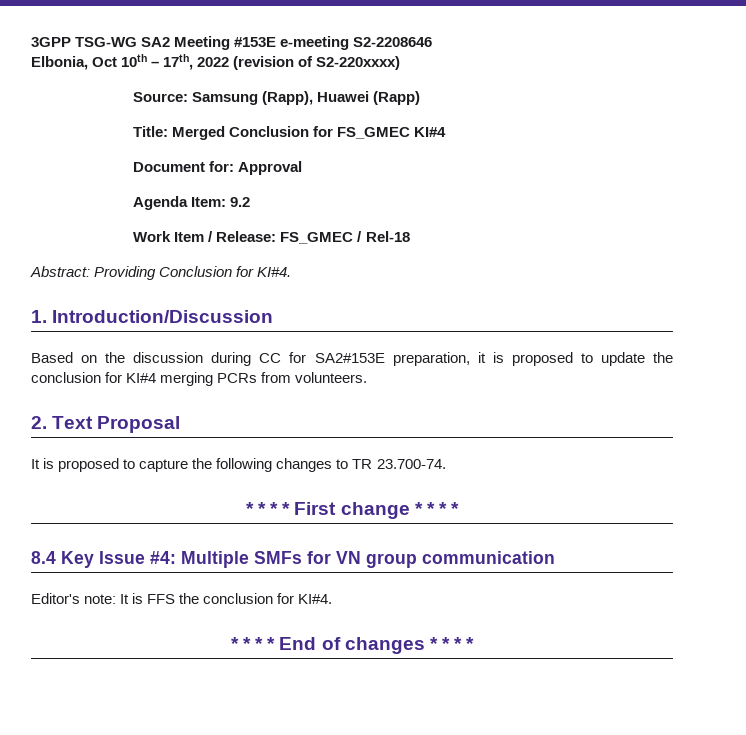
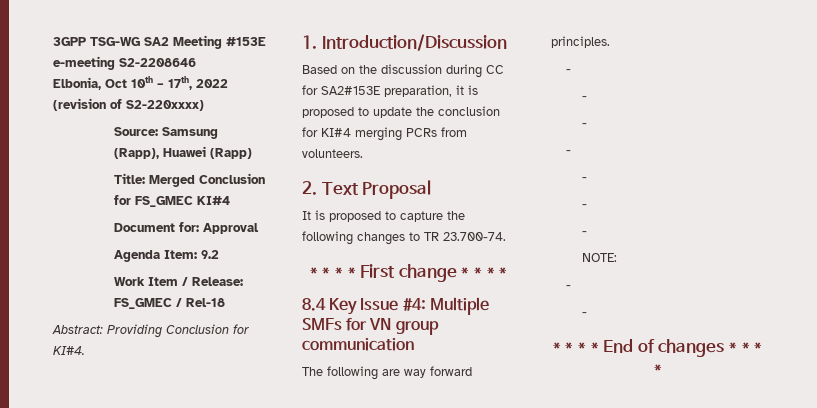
- Editor's note: It is FFS the conclusion for KI#4.
+ The following are way forward principles.
+ -
+ -
+ -
+ -
+ -
+ -
+ -
+ NOTE:
+ -
+ -

